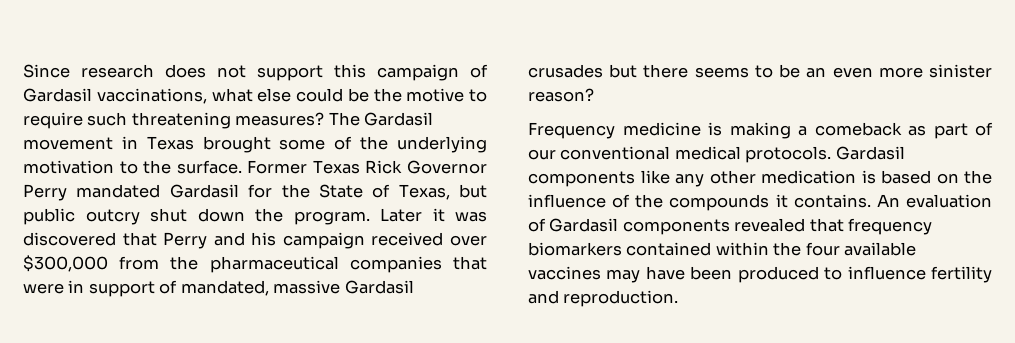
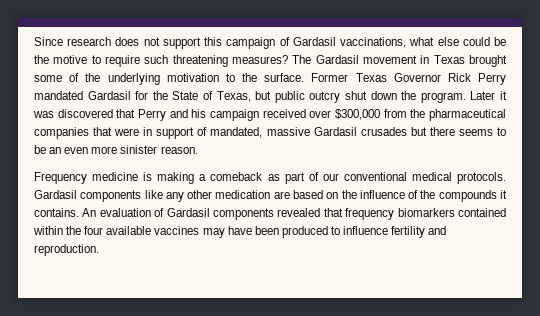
- Former Texas Rick Governor Perry mandated Gardasil for the State of Texas, but public outcry shut down the program.
+ Former Texas Governor Rick Perry mandated Gardasil for the State of Texas, but public outcry shut down the program.
- Later it was discovered that Perry and his campaign received over $300,000 from the pharmaceutical companies that were in support of mandated, massive Gardasil crusades but there seems to be an even more sinister reason?
+ Later it was discovered that Perry and his campaign received over $300,000 from the pharmaceutical companies that were in support of mandated, massive Gardasil crusades but there seems to be an even more sinister reason.
- Gardasil components like any other medication is based on the influence of the compounds it contains.
+ Gardasil components like any other medication are based on the influence of the compounds it contains.

